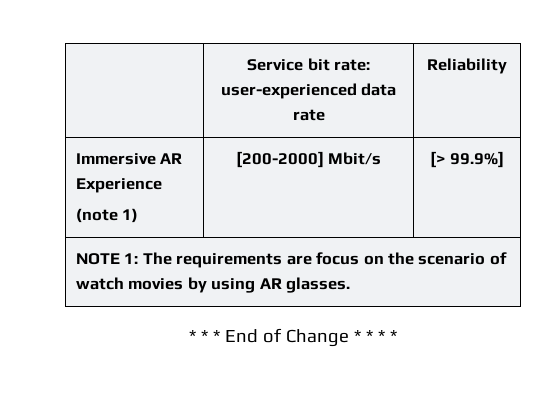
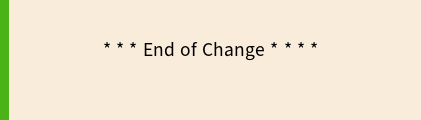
- | Service bit rate: user-experienced data rate | Reliability
- Immersive AR Experience
- (note 1) | [200-2000] Mbit/s | [> 99.9%]
- NOTE 1: The requirements are focus on the scenario of watch movies by using AR glasses.

